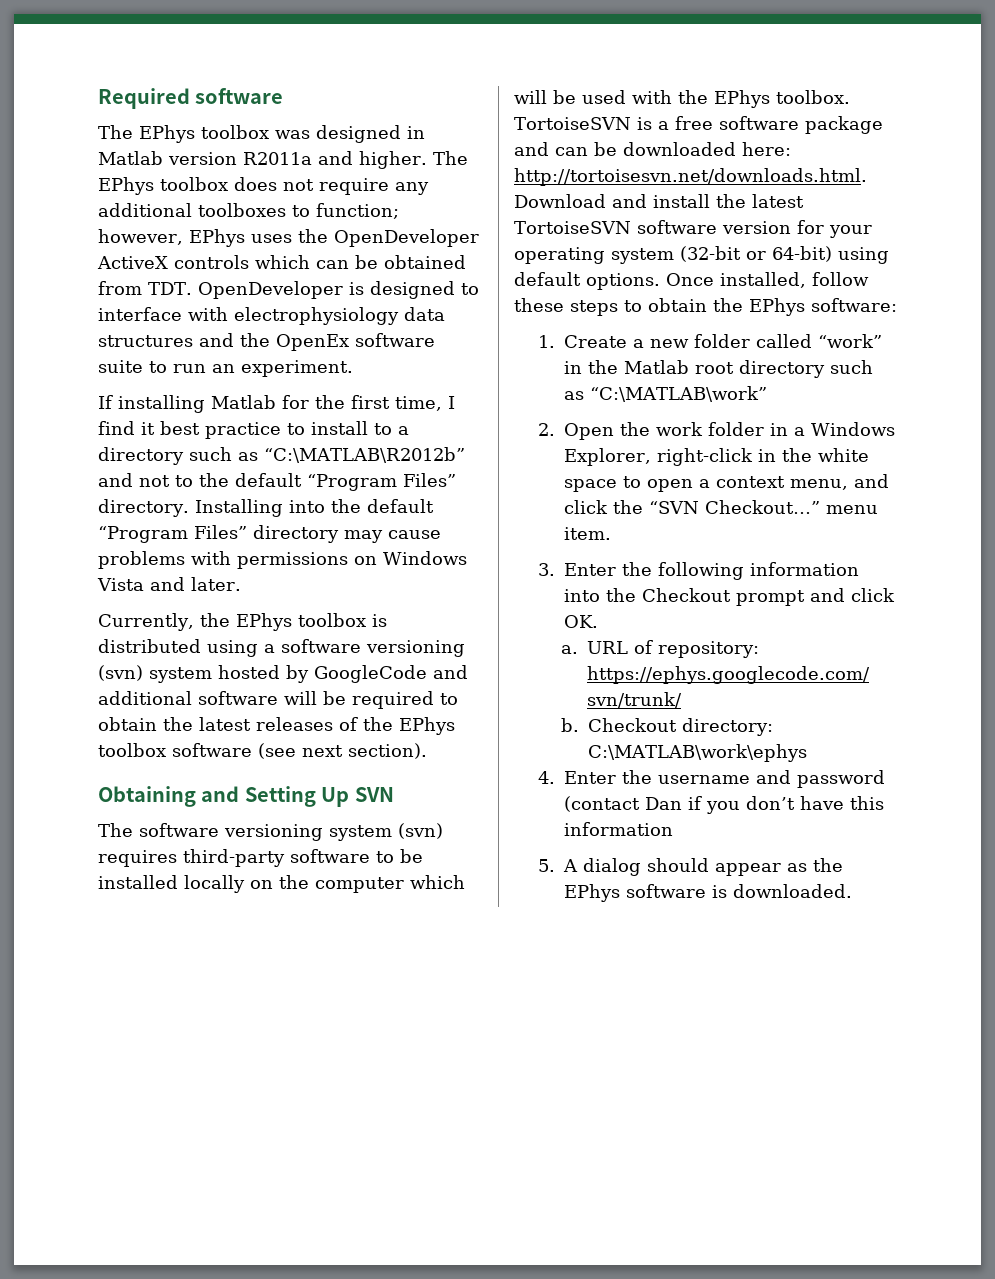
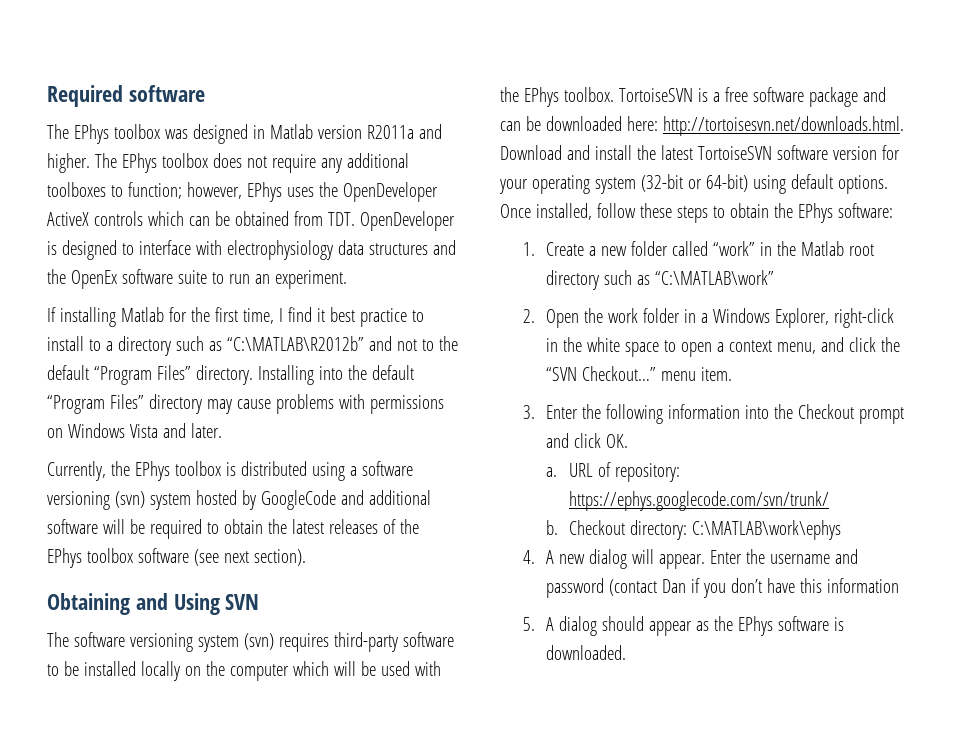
- Obtaining and Setting Up SVN
+ Obtaining and Using SVN
- 4. Enter the username and password (contact Dan if you don’t have this information
+ 4. A new dialog will appear. Enter the username and password (contact Dan if you don’t have this information

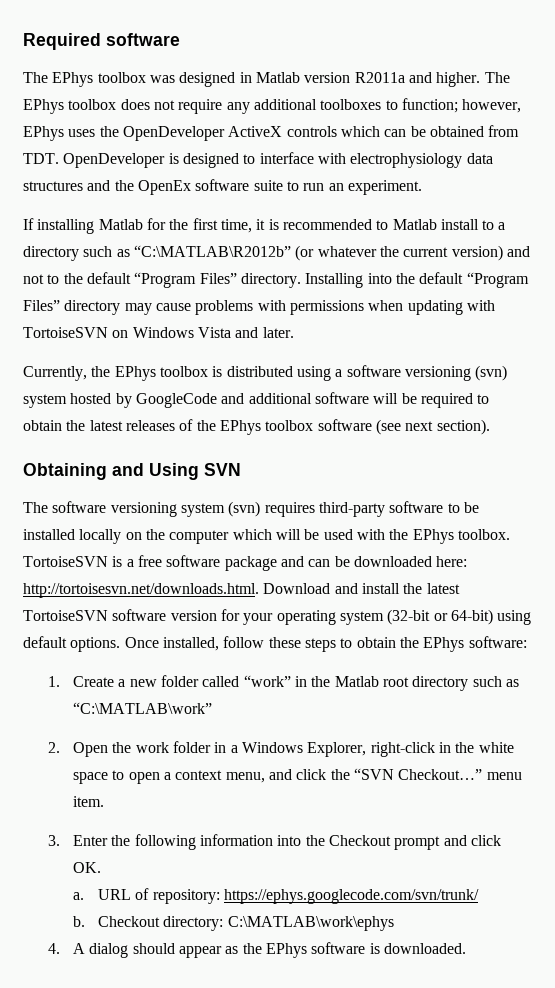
- If installing Matlab for the first time, I find it best practice to install to a directory such as “C:\MATLAB\R2012b” and not to the default “Program Files” directory.
+ If installing Matlab for the first time, it is recommended to Matlab install to a directory such as “C:\MATLAB\R2012b” (or whatever the current version) and not to the default “Program Files” directory.
- Installing into the default “Program Files” directory may cause problems with permissions on Windows Vista and later.
+ Installing into the default “Program Files” directory may cause problems with permissions when updating with TortoiseSVN on Windows Vista and later.
- 4. A new dialog will appear. Enter the username and password (contact Dan if you don’t have this information
- 5. A dialog should appear as the EPhys software is downloaded.
+ 4. A dialog should appear as the EPhys software is downloaded.

